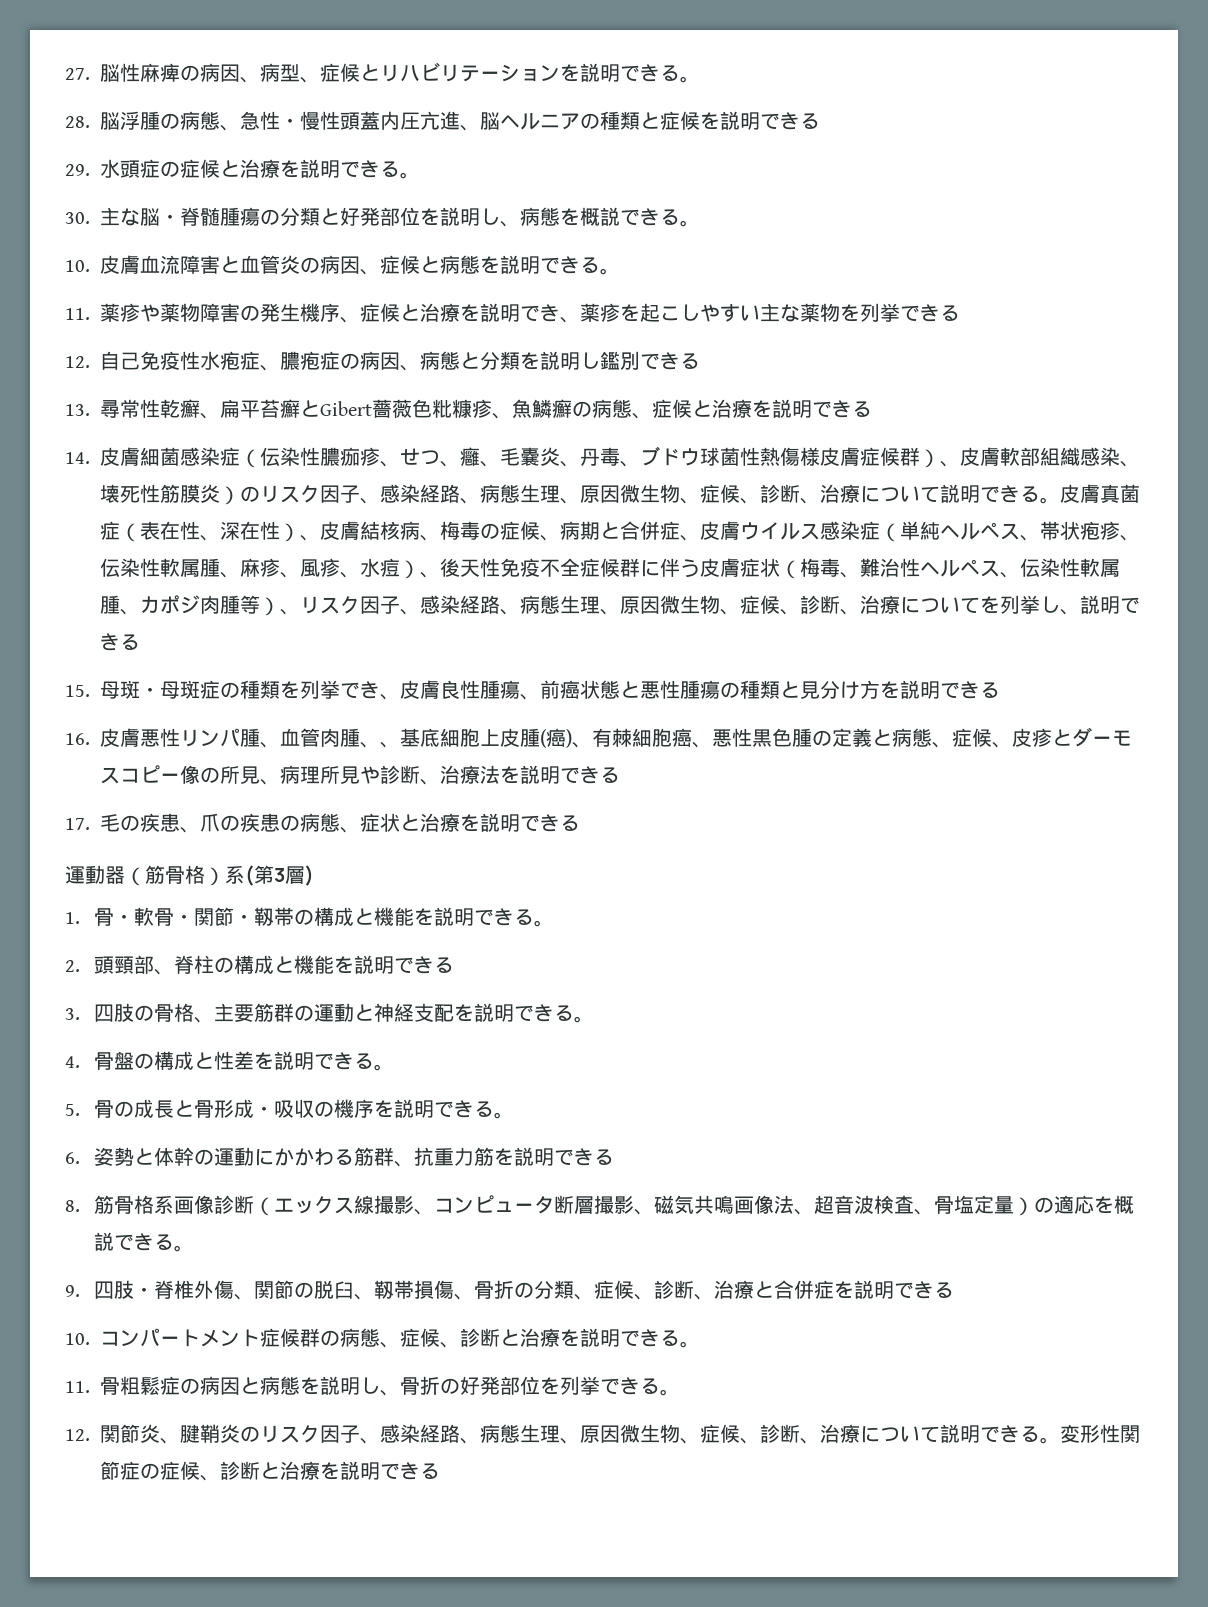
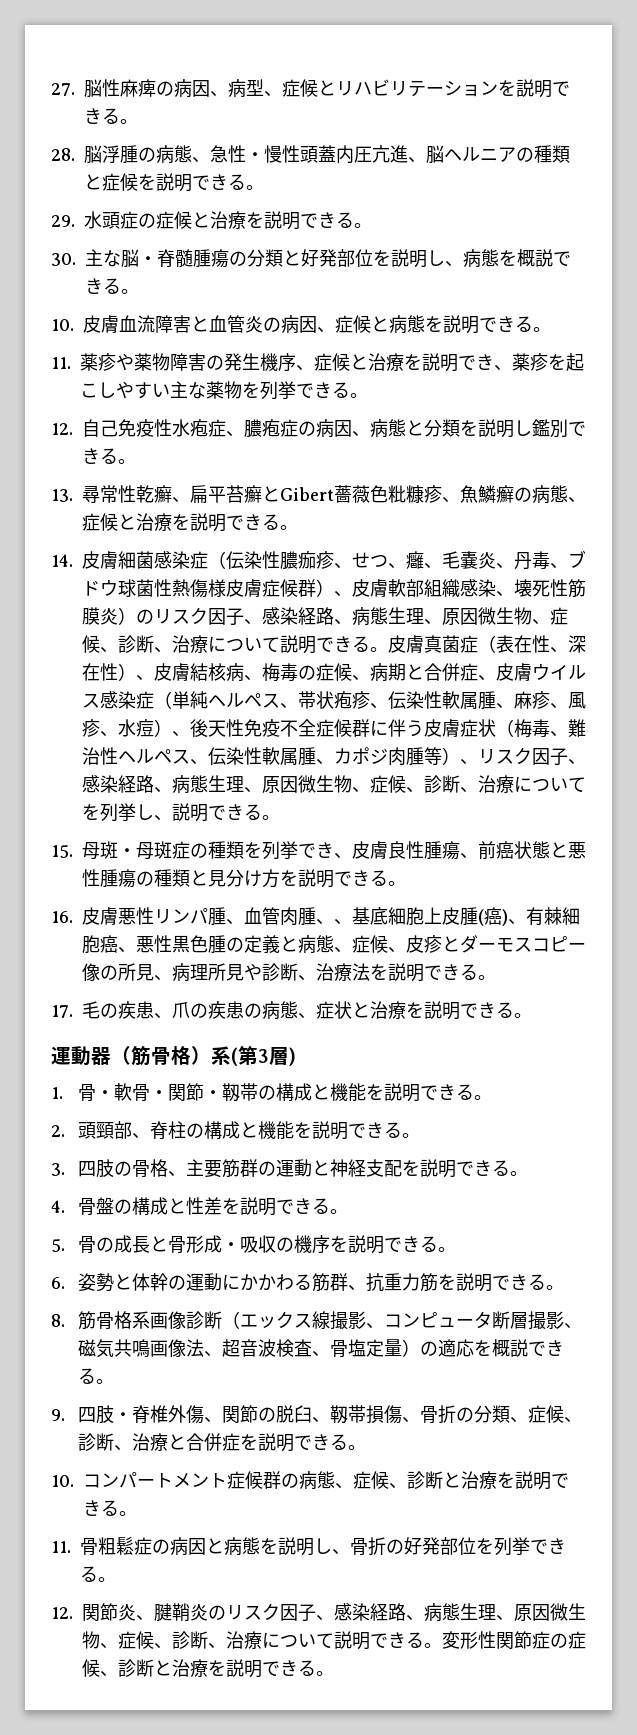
- 28.脳浮腫の病態、急性・慢性頭蓋内圧亢進、脳ヘルニアの種類と症候を説明できる
+ 28.脳浮腫の病態、急性・慢性頭蓋内圧亢進、脳ヘルニアの種類と症候を説明できる。
- 11.薬疹や薬物障害の発生機序、症候と治療を説明でき、薬疹を起こしやすい主な薬物を列挙できる
+ 11.薬疹や薬物障害の発生機序、症候と治療を説明でき、薬疹を起こしやすい主な薬物を列挙できる。
- 12.自己免疫性水疱症、膿疱症の病因、病態と分類を説明し鑑別できる
+ 12.自己免疫性水疱症、膿疱症の病因、病態と分類を説明し鑑別できる。
- 13.尋常性乾癬、扁平苔癬とGibert薔薇色粃糠疹、魚鱗癬の病態、症候と治療を説明できる
+ 13.尋常性乾癬、扁平苔癬とGibert薔薇色粃糠疹、魚鱗癬の病態、症候と治療を説明できる。
- 皮膚真菌症（表在性、深在性）、皮膚結核病、梅毒の症候、病期と合併症、皮膚ウイルス感染症（単純ヘルペス、帯状疱疹、伝染性軟属腫、麻疹、風疹、水痘）、後天性免疫不全症候群に伴う皮膚症状（梅毒、難治性ヘルペス、伝染性軟属腫、カポジ肉腫等）、リスク因子、感染経路、病態生理、原因微生物、症候、診断、治療についてを列挙し、説明できる
+ 皮膚真菌症（表在性、深在性）、皮膚結核病、梅毒の症候、病期と合併症、皮膚ウイルス感染症（単純ヘルペス、帯状疱疹、伝染性軟属腫、麻疹、風疹、水痘）、後天性免疫不全症候群に伴う皮膚症状（梅毒、難治性ヘルペス、伝染性軟属腫、カポジ肉腫等）、リスク因子、感染経路、病態生理、原因微生物、症候、診断、治療についてを列挙し、説明できる。
- 15.母斑・母斑症の種類を列挙でき、皮膚良性腫瘍、前癌状態と悪性腫瘍の種類と見分け方を説明できる
+ 15.母斑・母斑症の種類を列挙でき、皮膚良性腫瘍、前癌状態と悪性腫瘍の種類と見分け方を説明できる。
- 16.皮膚悪性リンパ腫、血管肉腫、、基底細胞上皮腫(癌)、有棘細胞癌、悪性黒色腫の定義と病態、症候、皮疹とダーモスコピー像の所見、病理所見や診断、治療法を説明できる
+ 16.皮膚悪性リンパ腫、血管肉腫、、基底細胞上皮腫(癌)、有棘細胞癌、悪性黒色腫の定義と病態、症候、皮疹とダーモスコピー像の所見、病理所見や診断、治療法を説明できる。
- 17.毛の疾患、爪の疾患の病態、症状と治療を説明できる
+ 17.毛の疾患、爪の疾患の病態、症状と治療を説明できる。
- 2.頭頸部、脊柱の構成と機能を説明できる
+ 2.頭頸部、脊柱の構成と機能を説明できる。
- 6.姿勢と体幹の運動にかかわる筋群、抗重力筋を説明できる
+ 6.姿勢と体幹の運動にかかわる筋群、抗重力筋を説明できる。
- 9.四肢・脊椎外傷、関節の脱臼、靱帯損傷、骨折の分類、症候、診断、治療と合併症を説明できる
+ 9.四肢・脊椎外傷、関節の脱臼、靱帯損傷、骨折の分類、症候、診断、治療と合併症を説明できる。
- 変形性関節症の症候、診断と治療を説明できる
+ 変形性関節症の症候、診断と治療を説明できる。

